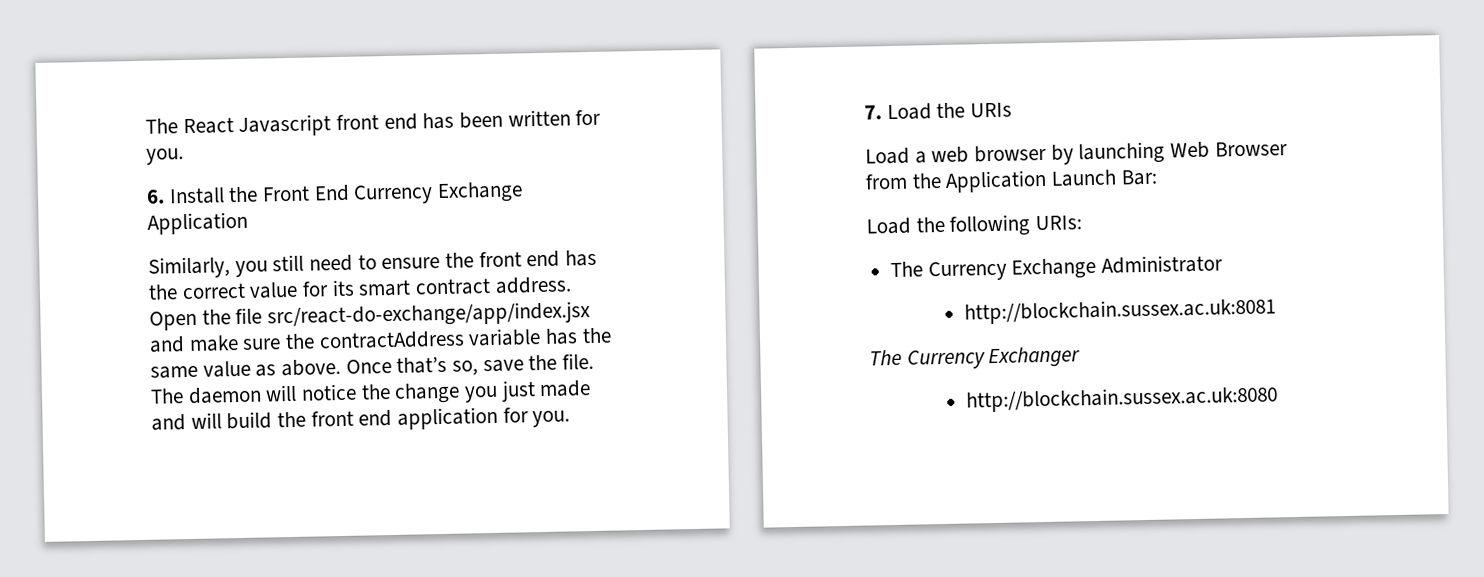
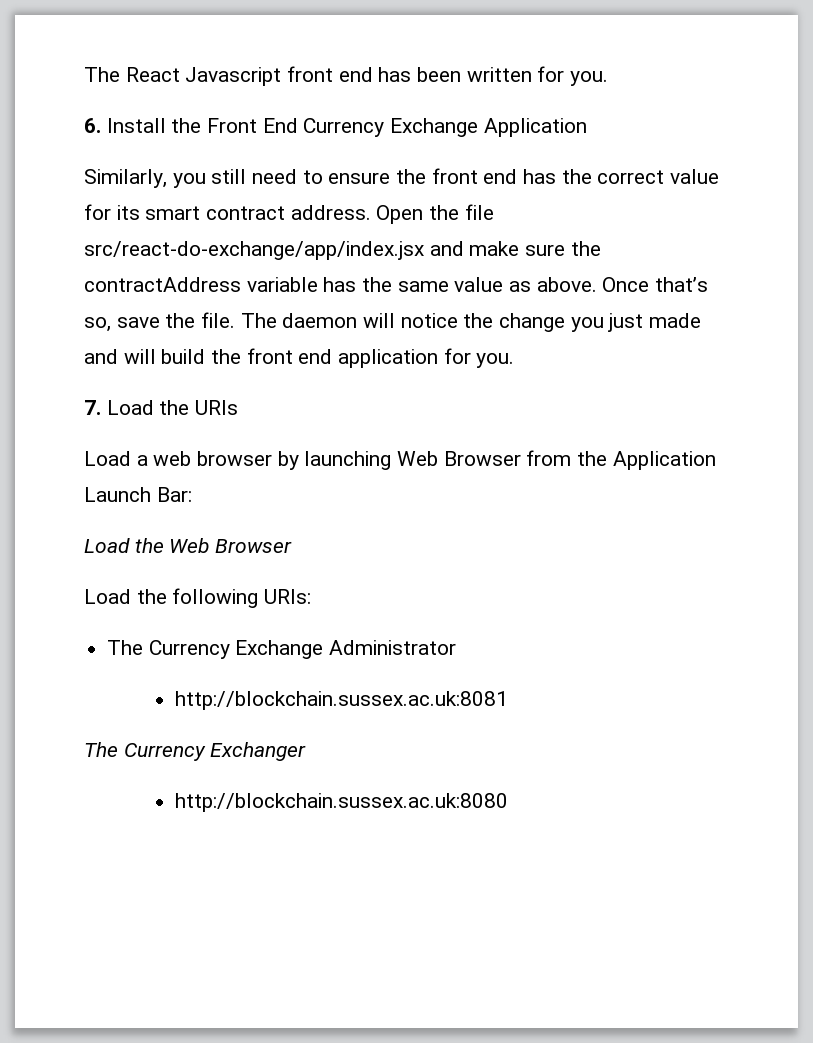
+ Load the Web Browser

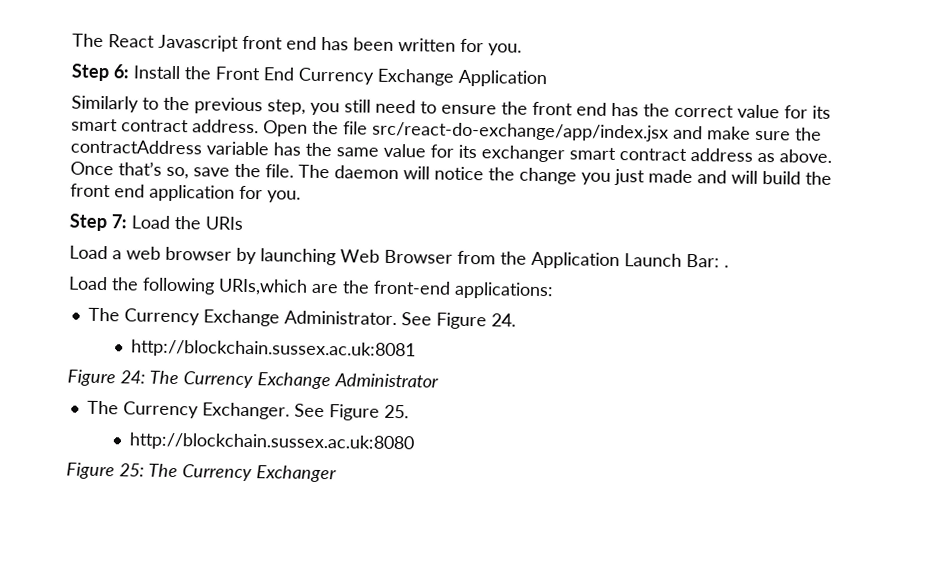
- 6. Install the Front End Currency Exchange Application
+ Step 6: Install the Front End Currency Exchange Application
- Similarly, you still need to ensure the front end has the correct value for its smart contract address.
+ Similarly to the previous step, you still need to ensure the front end has the correct value for its smart contract address.
- Open the file src/react-do-exchange/app/index.jsx and make sure the contractAddress variable has the same value as above.
+ Open the file src/react-do-exchange/app/index.jsx and make sure the contractAddress variable has the same value for its exchanger smart contract address as above.
- 7. Load the URIs
+ Step 7: Load the URIs
- Load a web browser by launching Web Browser from the Application Launch Bar:
- Load the Web Browser
+ Load a web browser by launching Web Browser from the Application Launch Bar: .
- Load the following URIs:
- The Currency Exchange Administrator
+ Load the following URIs,which are the front-end applications:
+ The Currency Exchange Administrator. See Figure 24.
  http://blockchain.sussex.ac.uk:8081
- The Currency Exchanger
+ Figure 24: The Currency Exchange Administrator
+ The Currency Exchanger. See Figure 25.
+ http://blockchain.sussex.ac.uk:8080
+ Figure 25: The Currency Exchanger
- http://blockchain.sussex.ac.uk:8080

